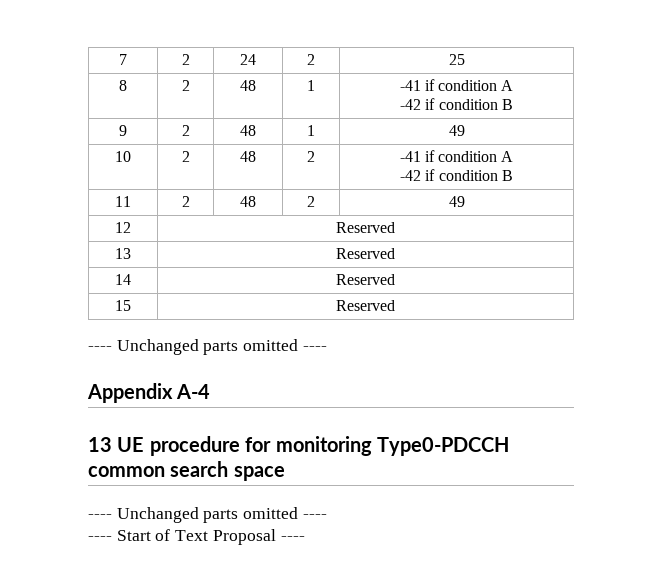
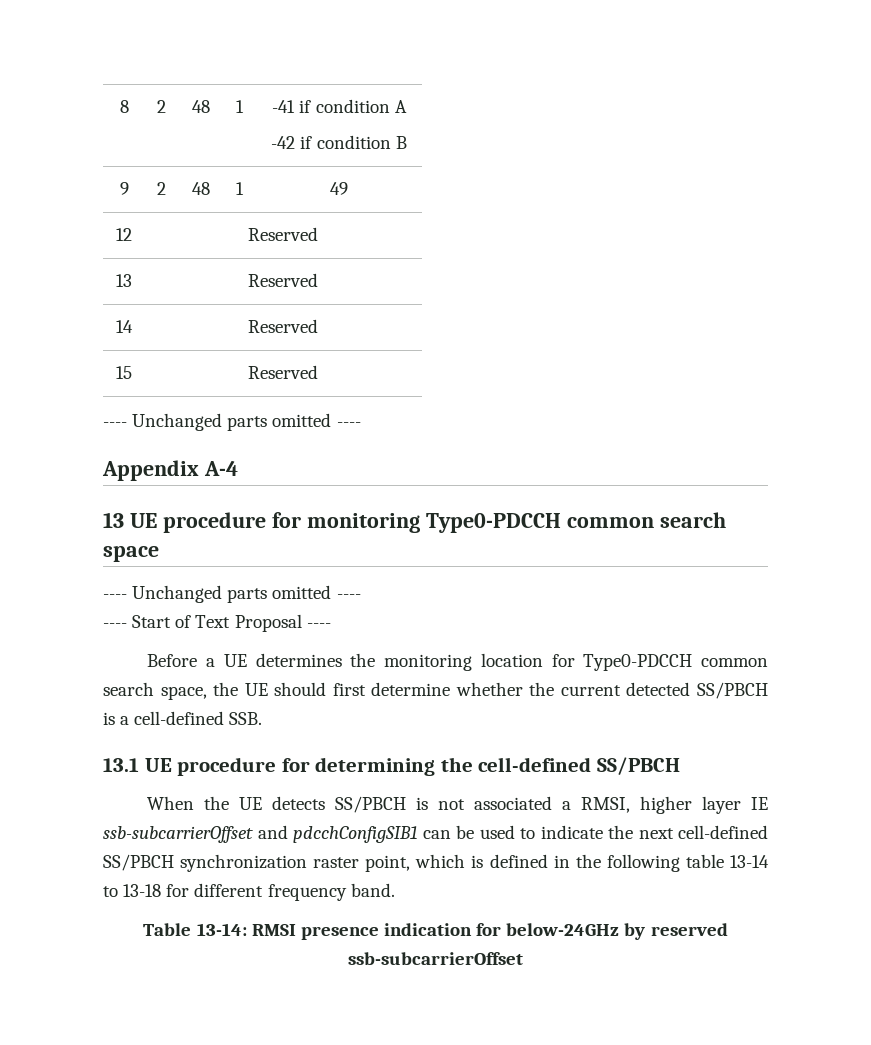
- 7 | 2 | 24 | 2 | 25
- 10 | 2 | 48 | 2 | -41 if condition A
- -42 if condition B
- 11 | 2 | 48 | 2 | 49
+ Before a UE determines the monitoring location for Type0-PDCCH common search space, the UE should first determine whether the current detected SS/PBCH is a cell-defined SSB.
+ 13.1 UE procedure for determining the cell-defined SS/PBCH
+ When the UE detects SS/PBCH is not associated a RMSI, higher layer IE ssb-subcarrierOffset and pdcchConfigSIB1 can be used to indicate the next cell-defined SS/PBCH synchronization raster point, which is defined in the following table 13-14 to 13-18 for different frequency band.
+ Table 13-14: RMSI presence indication for below-24GHz by reserved ssb-subcarrierOffset

